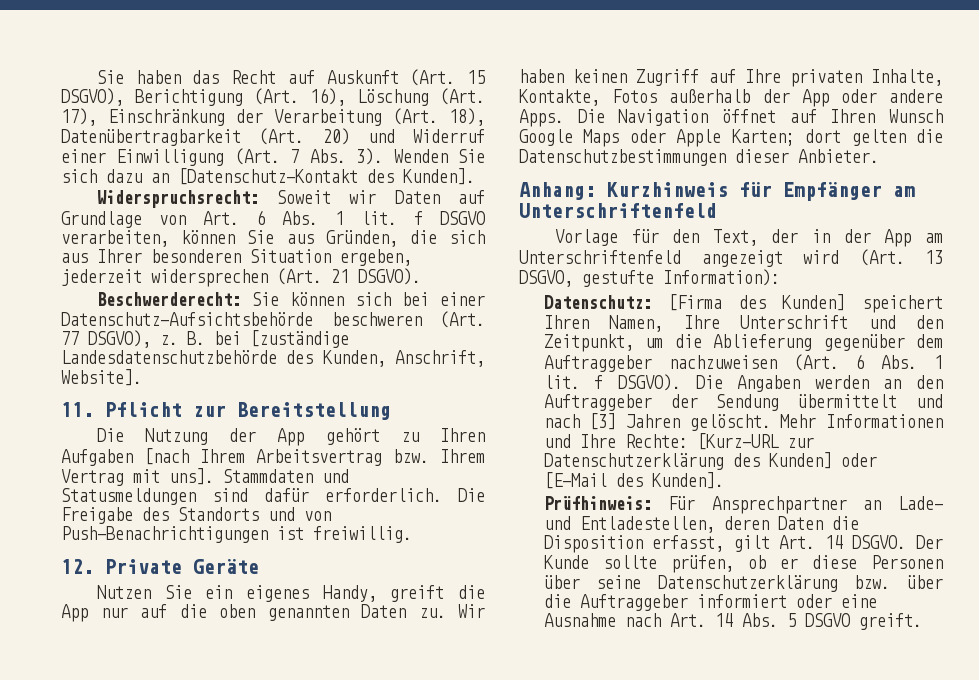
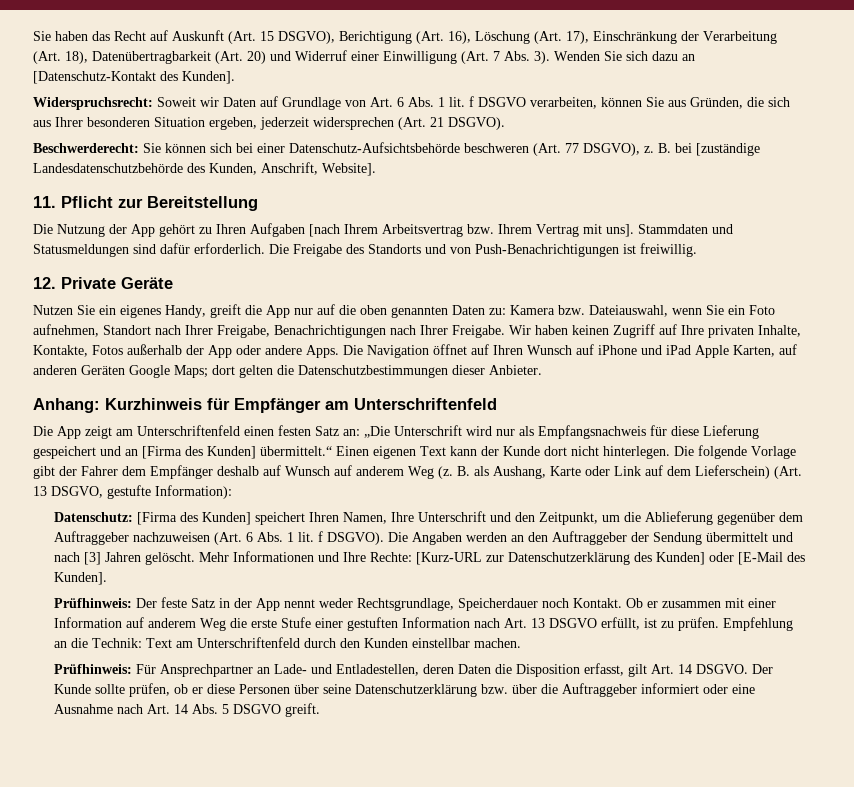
- Nutzen Sie ein eigenes Handy, greift die App nur auf die oben genannten Daten zu.
+ Nutzen Sie ein eigenes Handy, greift die App nur auf die oben genannten Daten zu: Kamera bzw. Dateiauswahl, wenn Sie ein Foto aufnehmen, Standort nach Ihrer Freigabe, Benachrichtigungen nach Ihrer Freigabe.
- Die Navigation öffnet auf Ihren Wunsch Google Maps oder Apple Karten; dort gelten die Datenschutzbestimmungen dieser Anbieter.
+ Die Navigation öffnet auf Ihren Wunsch auf iPhone und iPad Apple Karten, auf anderen Geräten Google Maps; dort gelten die Datenschutzbestimmungen dieser Anbieter.
- Vorlage für den Text, der in der App am Unterschriftenfeld angezeigt wird (Art. 13 DSGVO, gestufte Information):
+ Die App zeigt am Unterschriftenfeld einen festen Satz an: „Die Unterschrift wird nur als Empfangsnachweis für diese Lieferung gespeichert und an [Firma des Kunden] übermittelt.“ Einen eigenen Text kann der Kunde dort nicht hinterlegen. Die folgende Vorlage gibt der Fahrer dem Empfänger deshalb auf Wunsch auf anderem Weg (z. B. als Aushang, Karte oder Link auf dem Lieferschein) (Art. 13 DSGVO, gestufte Information):
+ Prüfhinweis: Der feste Satz in der App nennt weder Rechtsgrundlage, Speicherdauer noch Kontakt. Ob er zusammen mit einer Information auf anderem Weg die erste Stufe einer gestuften Information nach Art. 13 DSGVO erfüllt, ist zu prüfen. Empfehlung an die Technik: Text am Unterschriftenfeld durch den Kunden einstellbar machen.

